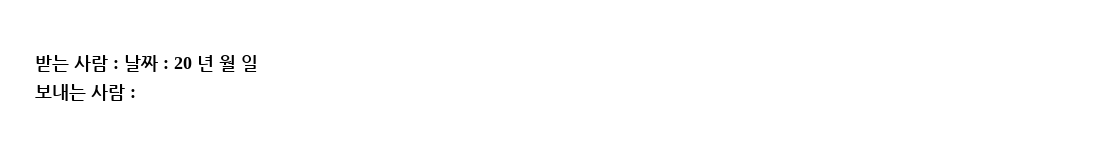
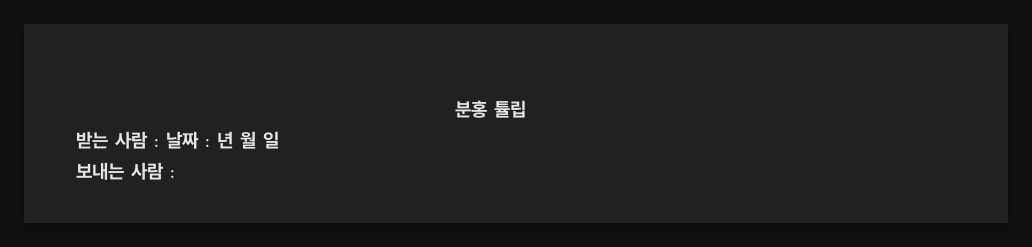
+ 분홍 튤립
- 받는 사람 : 날짜 : 20 년 월 일
+ 받는 사람 : 날짜 : 년 월 일

